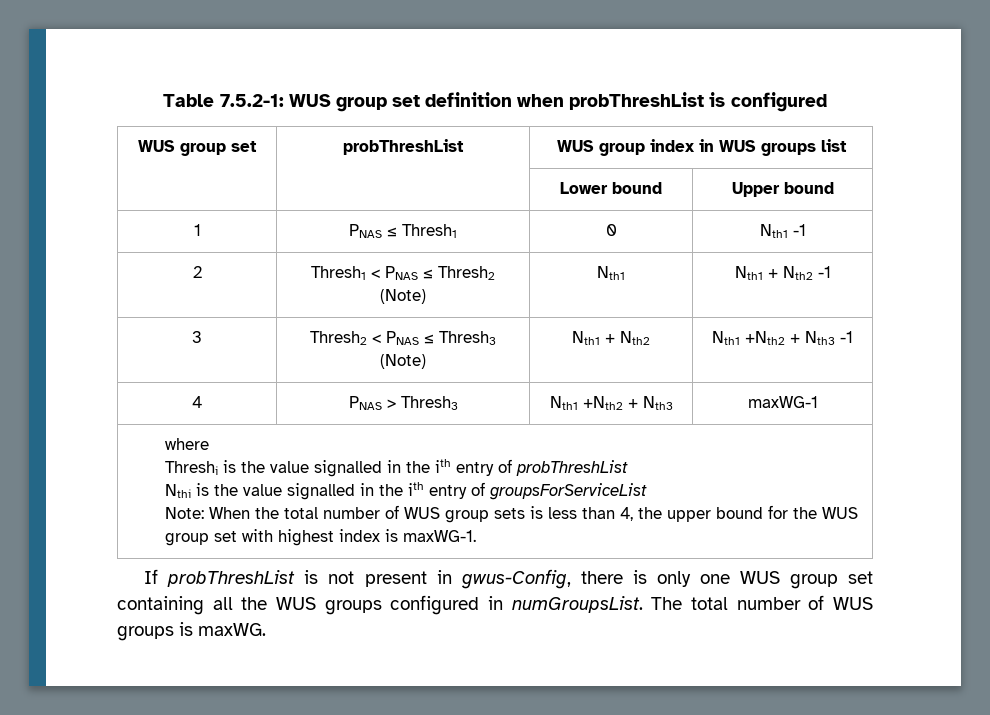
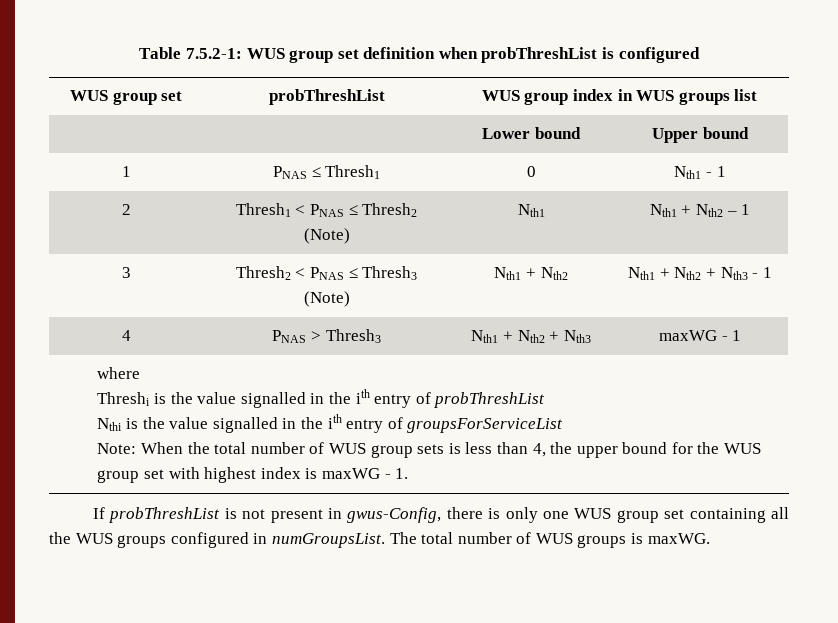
- 1 | PNAS ≤ Thresh1 | 0 | Nth1 -1
+ 1 | PNAS ≤ Thresh1 | 0 | Nth1 - 1
- 2 | Thresh1 < PNAS ≤ Thresh2 (Note) | Nth1 | Nth1 + Nth2 -1
+ 2 | Thresh1 < PNAS ≤ Thresh2 (Note) | Nth1 | Nth1 + Nth2 – 1
- 3 | Thresh2 < PNAS ≤ Thresh3 (Note) | Nth1 + Nth2 | Nth1 +Nth2 + Nth3 -1
+ 3 | Thresh2 < PNAS ≤ Thresh3 (Note) | Nth1 + Nth2 | Nth1 + Nth2 + Nth3 - 1
- 4 | PNAS > Thresh3 | Nth1 +Nth2 + Nth3 | maxWG-1
+ 4 | PNAS > Thresh3 | Nth1 + Nth2 + Nth3 | maxWG - 1
- Note: When the total number of WUS group sets is less than 4, the upper bound for the WUS group set with highest index is maxWG-1.
+ Note: When the total number of WUS group sets is less than 4, the upper bound for the WUS group set with highest index is maxWG - 1.

